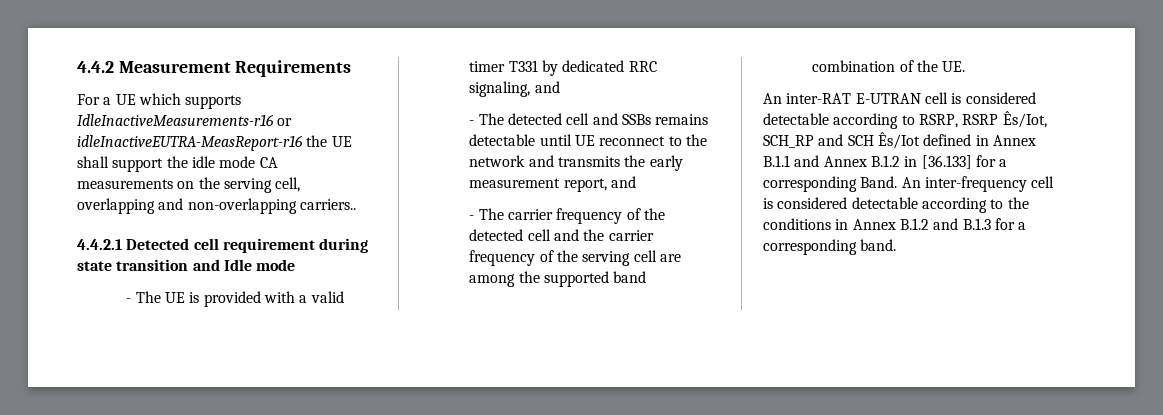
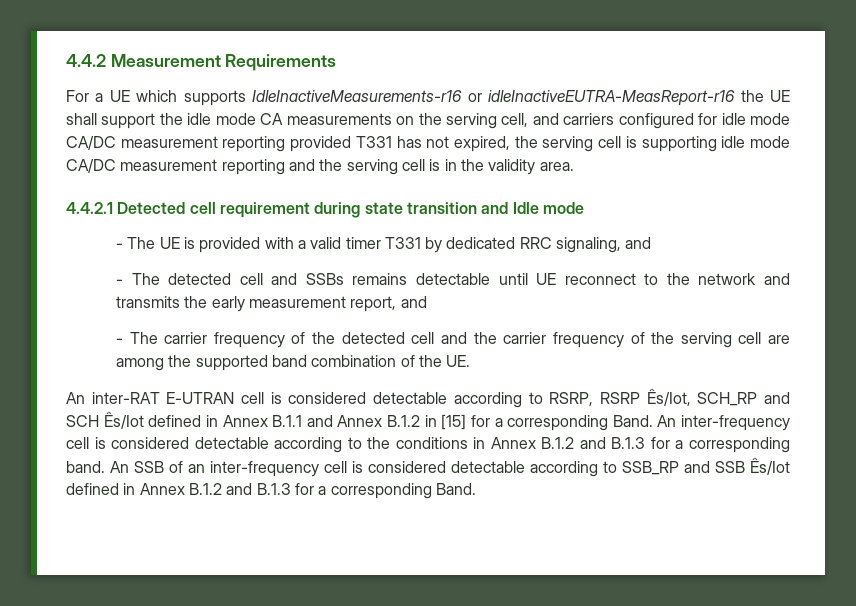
- For a UE which supports IdleInactiveMeasurements-r16 or idleInactiveEUTRA-MeasReport-r16 the UE shall support the idle mode CA measurements on the serving cell, overlapping and non-overlapping carriers..
+ For a UE which supports IdleInactiveMeasurements-r16 or idleInactiveEUTRA-MeasReport-r16 the UE shall support the idle mode CA measurements on the serving cell, and carriers configured for idle mode CA/DC measurement reporting provided T331 has not expired, the serving cell is supporting idle mode CA/DC measurement reporting and the serving cell is in the validity area.
- An inter-RAT E-UTRAN cell is considered detectable according to RSRP, RSRP Ês/Iot, SCH_RP and SCH Ês/Iot defined in Annex B.1.1 and Annex B.1.2 in [36.133] for a corresponding Band.
+ An inter-RAT E-UTRAN cell is considered detectable according to RSRP, RSRP Ês/Iot, SCH_RP and SCH Ês/Iot defined in Annex B.1.1 and Annex B.1.2 in [15] for a corresponding Band.
+ An SSB of an inter-frequency cell is considered detectable according to SSB_RP and SSB Ês/Iot defined in Annex B.1.2 and B.1.3 for a corresponding Band.

